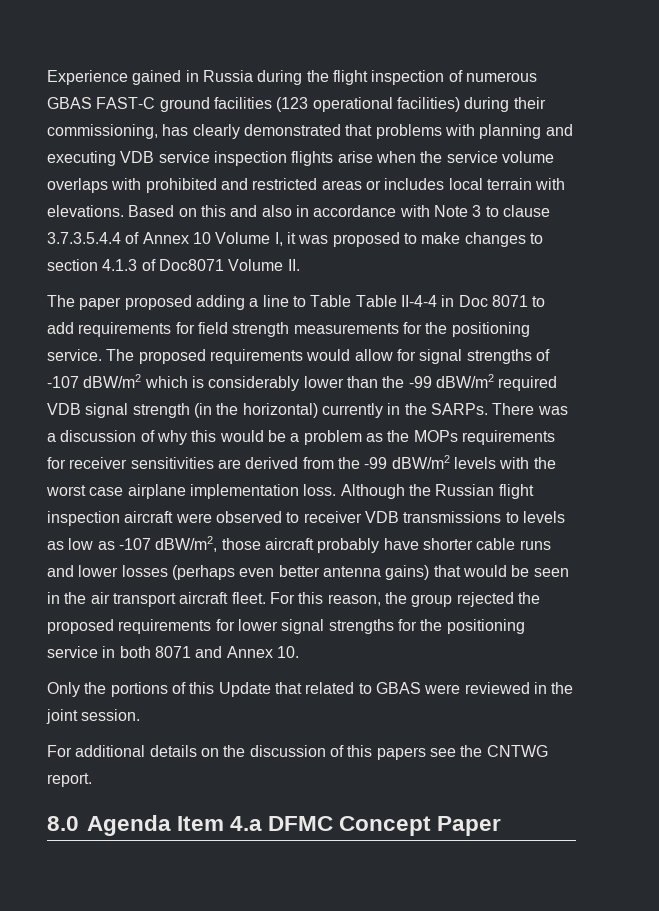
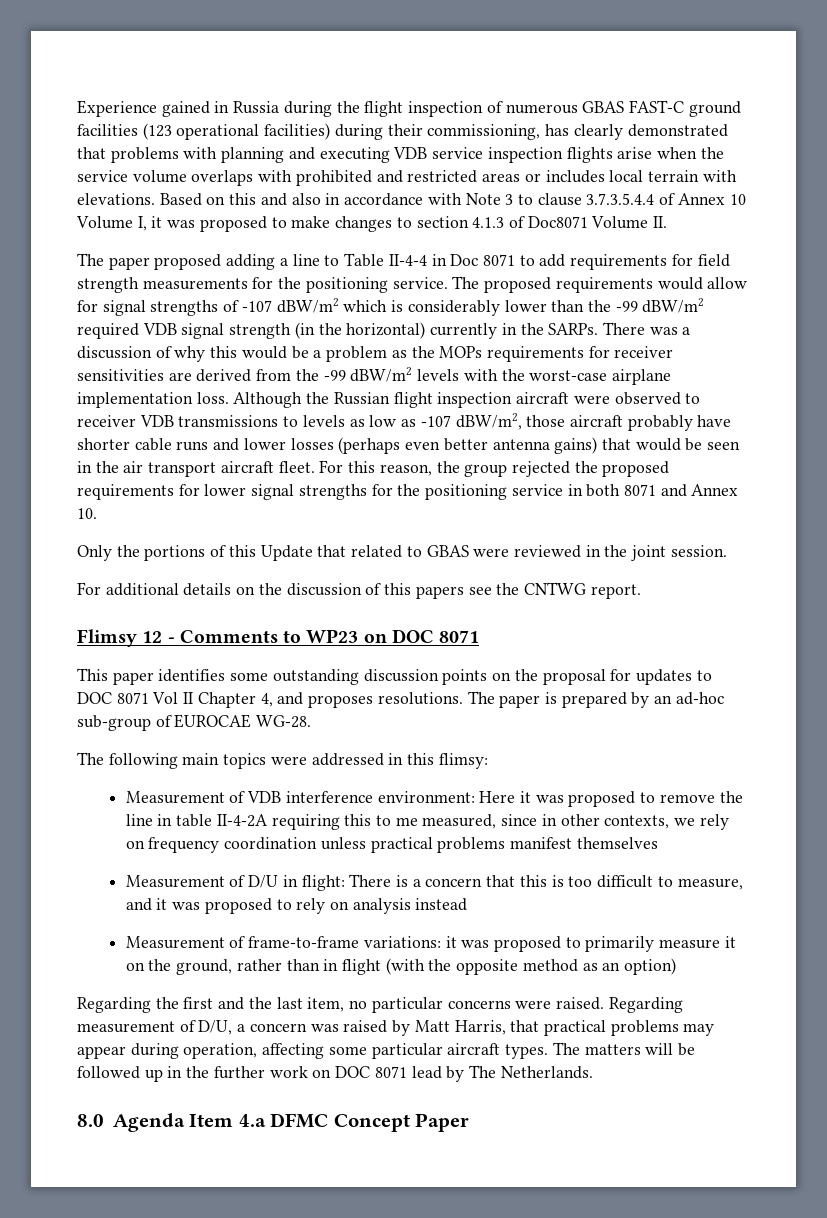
- The paper proposed adding a line to Table Table II-4-4 in Doc 8071 to add requirements for field strength measurements for the positioning service.
+ The paper proposed adding a line to Table II-4-4 in Doc 8071 to add requirements for field strength measurements for the positioning service.
- There was a discussion of why this would be a problem as the MOPs requirements for receiver sensitivities are derived from the -99 dBW/m2 levels with the worst case airplane implementation loss.
+ There was a discussion of why this would be a problem as the MOPs requirements for receiver sensitivities are derived from the -99 dBW/m2 levels with the worst-case airplane implementation loss.
+ Flimsy 12 - Comments to WP23 on DOC 8071
+ This paper identifies some outstanding discussion points on the proposal for updates to DOC 8071 Vol II Chapter 4, and proposes resolutions. The paper is prepared by an ad-hoc sub-group of EUROCAE WG-28.
+ The following main topics were addressed in this flimsy:
+ Measurement of VDB interference environment: Here it was proposed to remove the line in table II-4-2A requiring this to me measured, since in other contexts, we rely on frequency coordination unless practical problems manifest themselves
+ Measurement of D/U in flight: There is a concern that this is too difficult to measure, and it was proposed to rely on analysis instead
+ Measurement of frame-to-frame variations: it was proposed to primarily measure it on the ground, rather than in flight (with the opposite method as an option)
+ Regarding the first and the last item, no particular concerns were raised. Regarding measurement of D/U, a concern was raised by Matt Harris, that practical problems may appear during operation, affecting some particular aircraft types. The matters will be followed up in the further work on DOC 8071 lead by The Netherlands.

